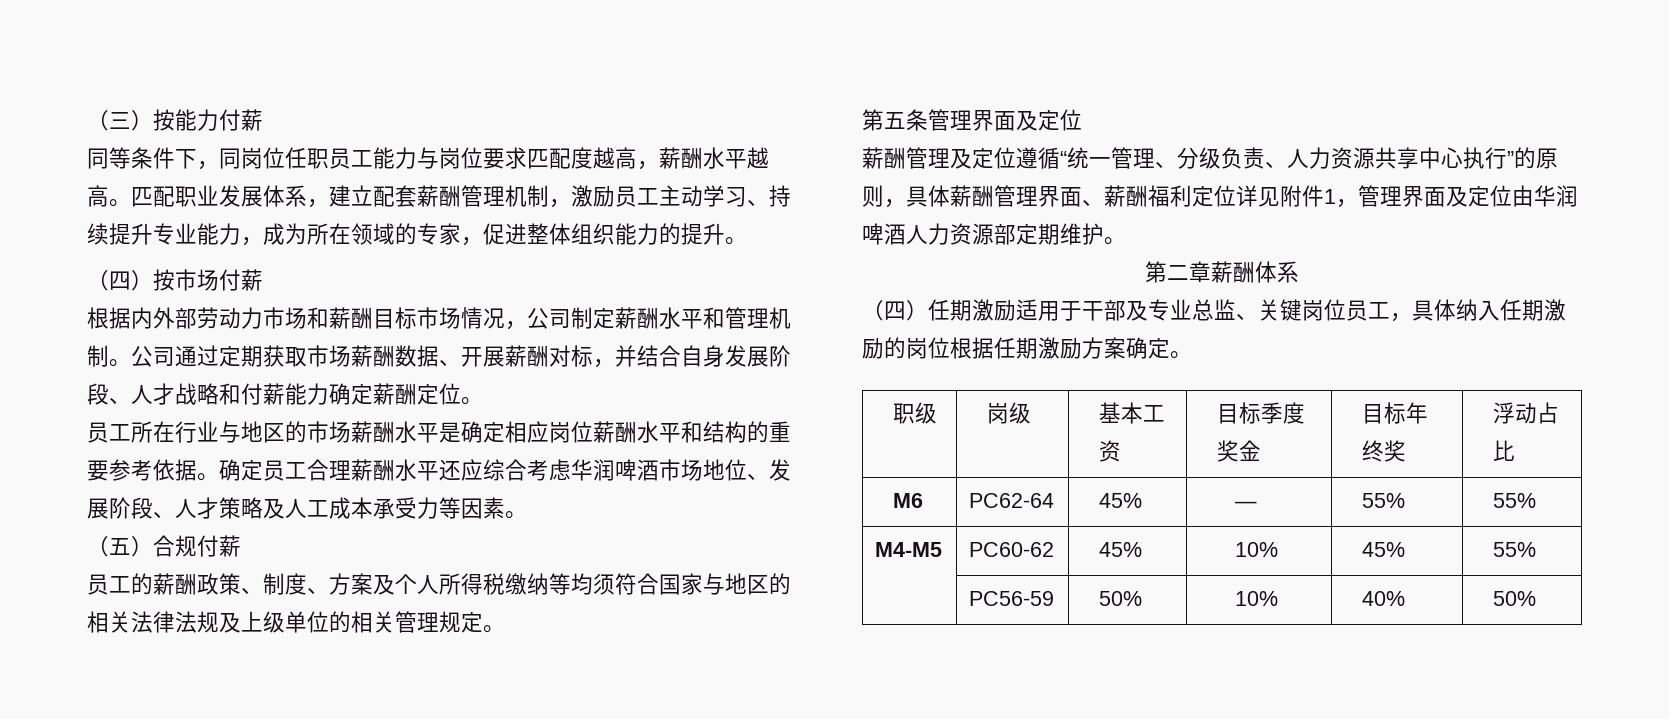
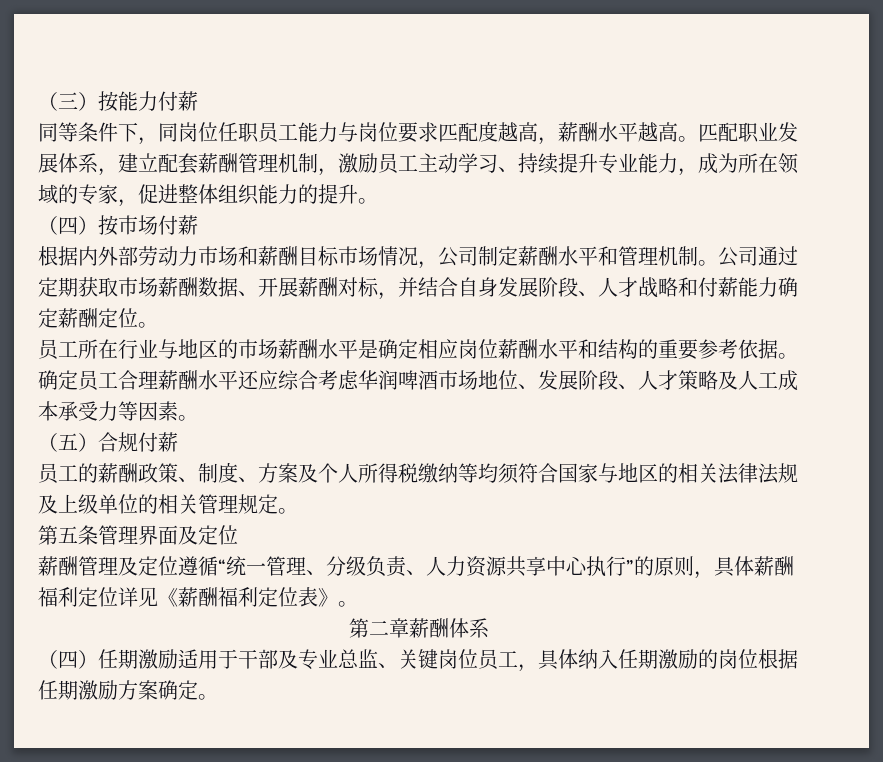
- 薪酬管理及定位遵循“统一管理、分级负责、人力资源共享中心执行”的原则，具体薪酬管理界面、薪酬福利定位详见附件1，管理界面及定位由华润啤酒人力资源部定期维护。
+ 薪酬管理及定位遵循“统一管理、分级负责、人力资源共享中心执行”的原则，具体薪酬福利定位详见《薪酬福利定位表》。
- 职级 | 岗级 | 基本工资 | 目标季度奖金 | 目标年终奖 | 浮动占比
- M6 | PC62-64 | 45% | — | 55% | 55%
- M4-M5 | PC60-62 | 45% | 10% | 45% | 55%
- | PC56-59 | 50% | 10% | 40% | 50%

